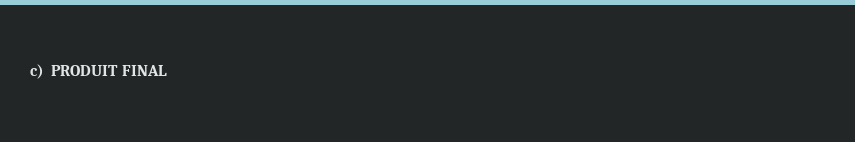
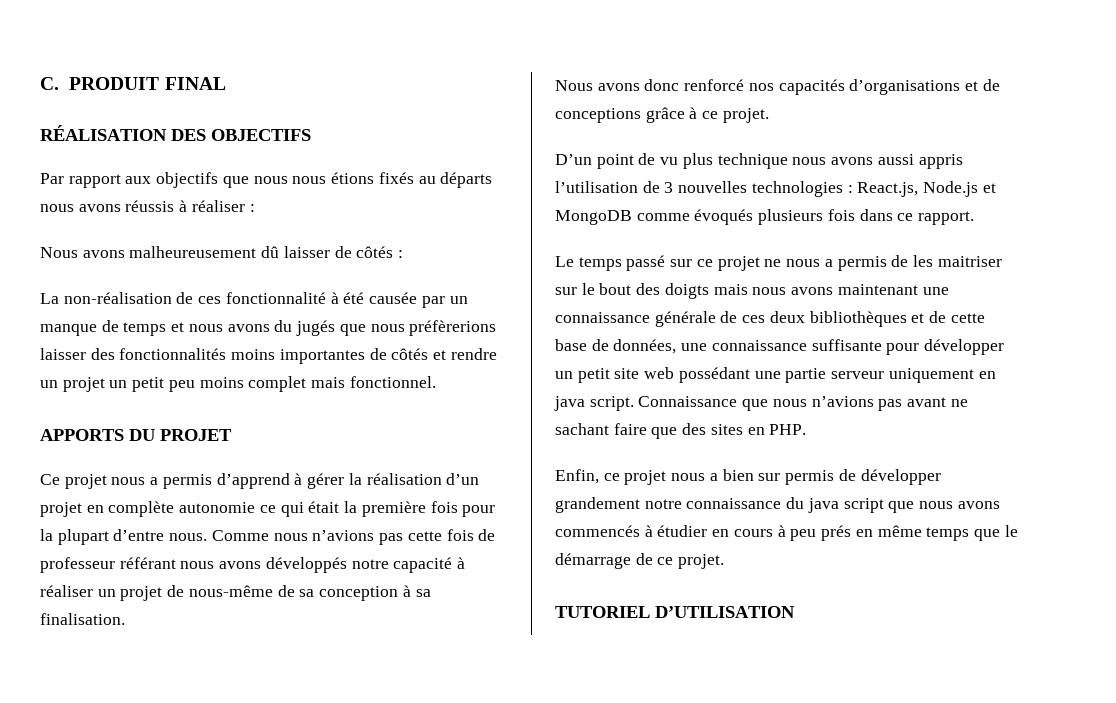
- c) PRODUIT FINAL
+ C. PRODUIT FINAL
+ RÉALISATION DES OBJECTIFS
+ Par rapport aux objectifs que nous nous étions fixés au départs nous avons réussis à réaliser :
+ Nous avons malheureusement dû laisser de côtés :
+ La non-réalisation de ces fonctionnalité à été causée par un manque de temps et nous avons du jugés que nous préfèrerions laisser des fonctionnalités moins importantes de côtés et rendre un projet un petit peu moins complet mais fonctionnel.
+ APPORTS DU PROJET
+ Ce projet nous a permis d’apprend à gérer la réalisation d’un projet en complète autonomie ce qui était la première fois pour la plupart d’entre nous. Comme nous n’avions pas cette fois de professeur référant nous avons développés notre capacité à réaliser un projet de nous-même de sa conception à sa finalisation.
+ Nous avons donc renforcé nos capacités d’organisations et de conceptions grâce à ce projet.
+ D’un point de vu plus technique nous avons aussi appris l’utilisation de 3 nouvelles technologies : React.js, Node.js et MongoDB comme évoqués plusieurs fois dans ce rapport.
+ Le temps passé sur ce projet ne nous a permis de les maitriser sur le bout des doigts mais nous avons maintenant une connaissance générale de ces deux bibliothèques et de cette base de données, une connaissance suffisante pour développer un petit site web possédant une partie serveur uniquement en java script. Connaissance que nous n’avions pas avant ne sachant faire que des sites en PHP.
+ Enfin, ce projet nous a bien sur permis de développer grandement notre connaissance du java script que nous avons commencés à étudier en cours à peu prés en même temps que le démarrage de ce projet.
+ TUTORIEL D’UTILISATION

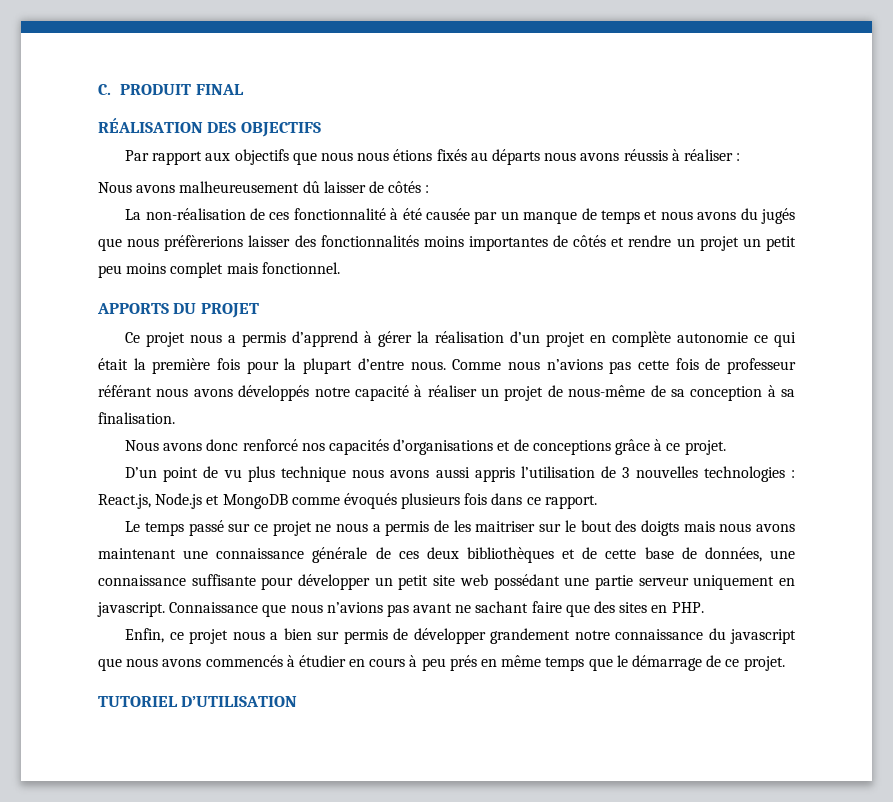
- Le temps passé sur ce projet ne nous a permis de les maitriser sur le bout des doigts mais nous avons maintenant une connaissance générale de ces deux bibliothèques et de cette base de données, une connaissance suffisante pour développer un petit site web possédant une partie serveur uniquement en java script.
+ Le temps passé sur ce projet ne nous a permis de les maitriser sur le bout des doigts mais nous avons maintenant une connaissance générale de ces deux bibliothèques et de cette base de données, une connaissance suffisante pour développer un petit site web possédant une partie serveur uniquement en javascript.
- Enfin, ce projet nous a bien sur permis de développer grandement notre connaissance du java script que nous avons commencés à étudier en cours à peu prés en même temps que le démarrage de ce projet.
+ Enfin, ce projet nous a bien sur permis de développer grandement notre connaissance du javascript que nous avons commencés à étudier en cours à peu prés en même temps que le démarrage de ce projet.

